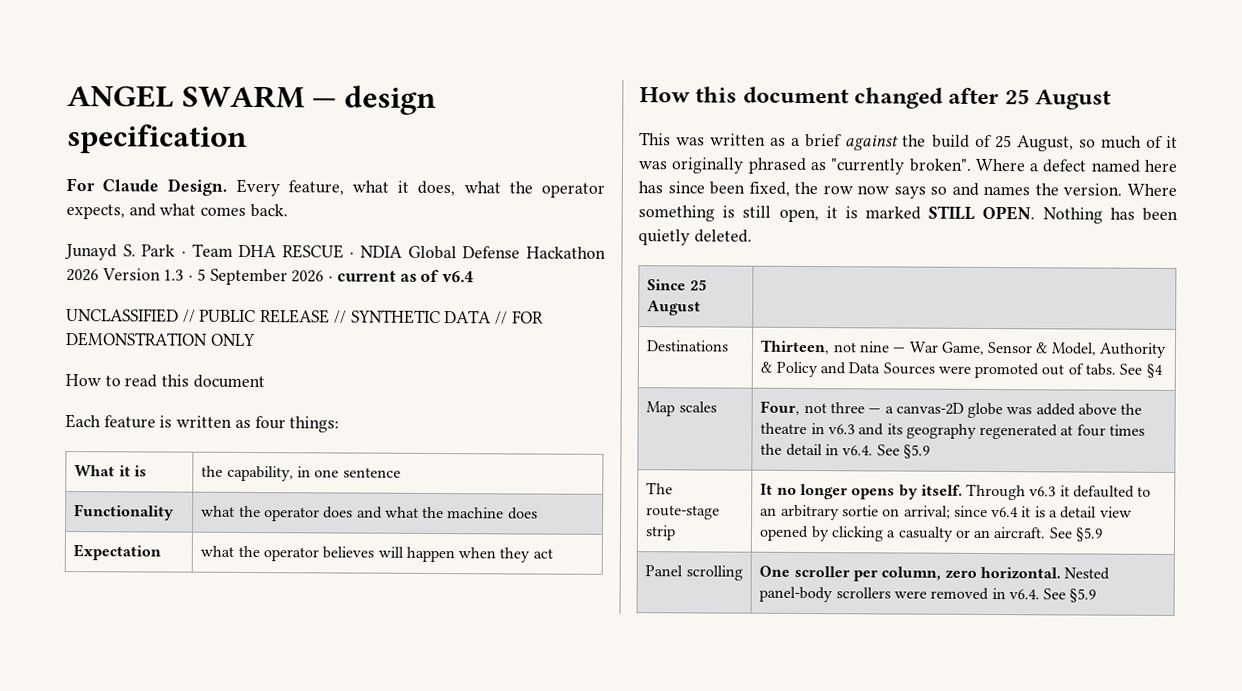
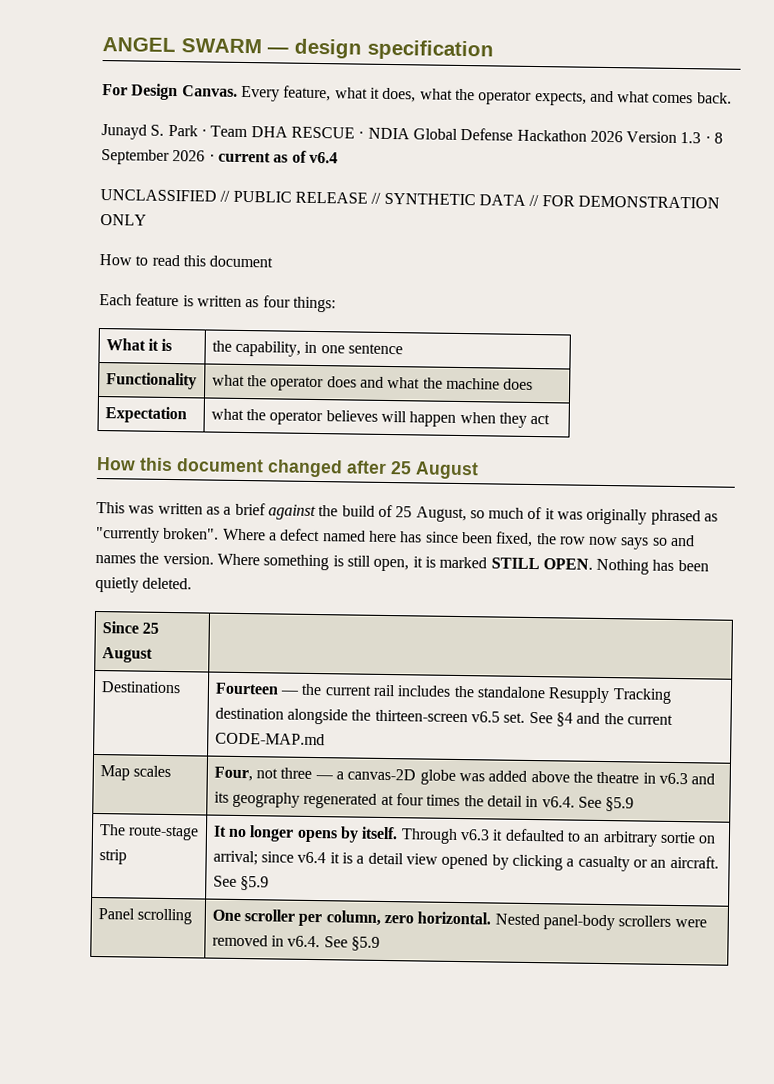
- For Claude Design.
+ For Design Canvas.
- Junayd S. Park · Team DHA RESCUE · NDIA Global Defense Hackathon 2026 Version 1.3 · 5 September 2026 · current as of v6.4
+ Junayd S. Park · Team DHA RESCUE · NDIA Global Defense Hackathon 2026 Version 1.3 · 8 September 2026 · current as of v6.4
- Destinations | Thirteen, not nine — War Game, Sensor & Model, Authority & Policy and Data Sources were promoted out of tabs. See §4
+ Destinations | Fourteen — the current rail includes the standalone Resupply Tracking destination alongside the thirteen-screen v6.5 set. See §4 and the current CODE-MAP.md

